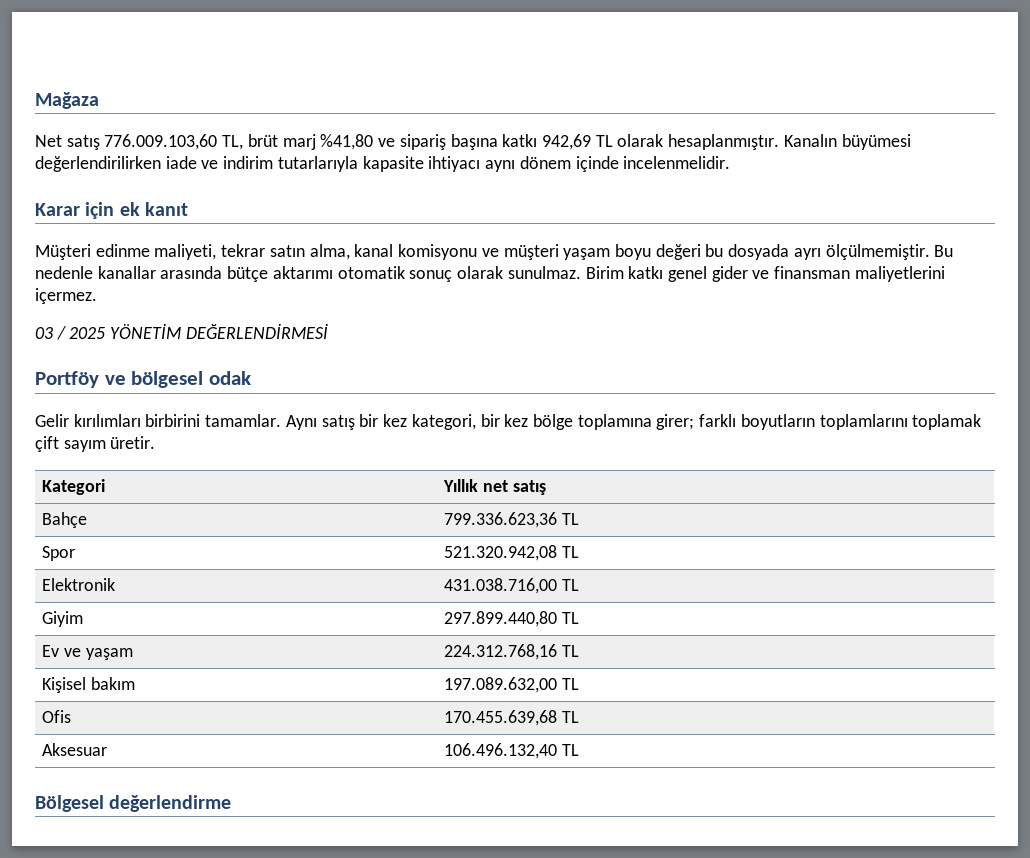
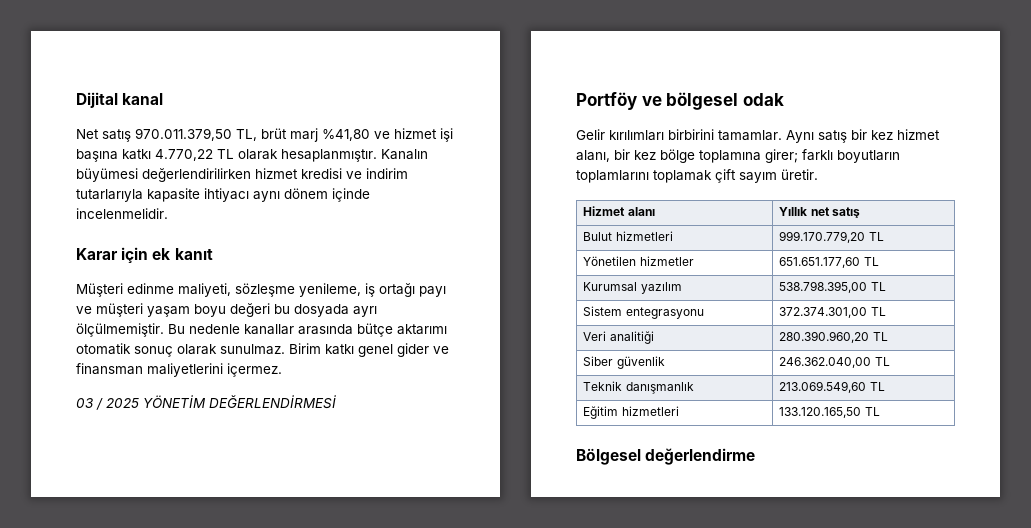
- Mağaza
+ Dijital kanal
- Net satış 776.009.103,60 TL, brüt marj %41,80 ve sipariş başına katkı 942,69 TL olarak hesaplanmıştır.
+ Net satış 970.011.379,50 TL, brüt marj %41,80 ve hizmet işi başına katkı 4.770,22 TL olarak hesaplanmıştır.
- Kanalın büyümesi değerlendirilirken iade ve indirim tutarlarıyla kapasite ihtiyacı aynı dönem içinde incelenmelidir.
+ Kanalın büyümesi değerlendirilirken hizmet kredisi ve indirim tutarlarıyla kapasite ihtiyacı aynı dönem içinde incelenmelidir.
- Müşteri edinme maliyeti, tekrar satın alma, kanal komisyonu ve müşteri yaşam boyu değeri bu dosyada ayrı ölçülmemiştir.
+ Müşteri edinme maliyeti, sözleşme yenileme, iş ortağı payı ve müşteri yaşam boyu değeri bu dosyada ayrı ölçülmemiştir.
- Aynı satış bir kez kategori, bir kez bölge toplamına girer; farklı boyutların toplamlarını toplamak çift sayım üretir.
+ Aynı satış bir kez hizmet alanı, bir kez bölge toplamına girer; farklı boyutların toplamlarını toplamak çift sayım üretir.
- Kategori | Yıllık net satış
+ Hizmet alanı | Yıllık net satış
- Bahçe | 799.336.623,36 TL
- Spor | 521.320.942,08 TL
- Elektronik | 431.038.716,00 TL
- Giyim | 297.899.440,80 TL
- Ev ve yaşam | 224.312.768,16 TL
- Kişisel bakım | 197.089.632,00 TL
- Ofis | 170.455.639,68 TL
- Aksesuar | 106.496.132,40 TL
+ Bulut hizmetleri | 999.170.779,20 TL
+ Yönetilen hizmetler | 651.651.177,60 TL
+ Kurumsal yazılım | 538.798.395,00 TL
+ Sistem entegrasyonu | 372.374.301,00 TL
+ Veri analitiği | 280.390.960,20 TL
+ Siber güvenlik | 246.362.040,00 TL
+ Teknik danışmanlık | 213.069.549,60 TL
+ Eğitim hizmetleri | 133.120.165,50 TL

